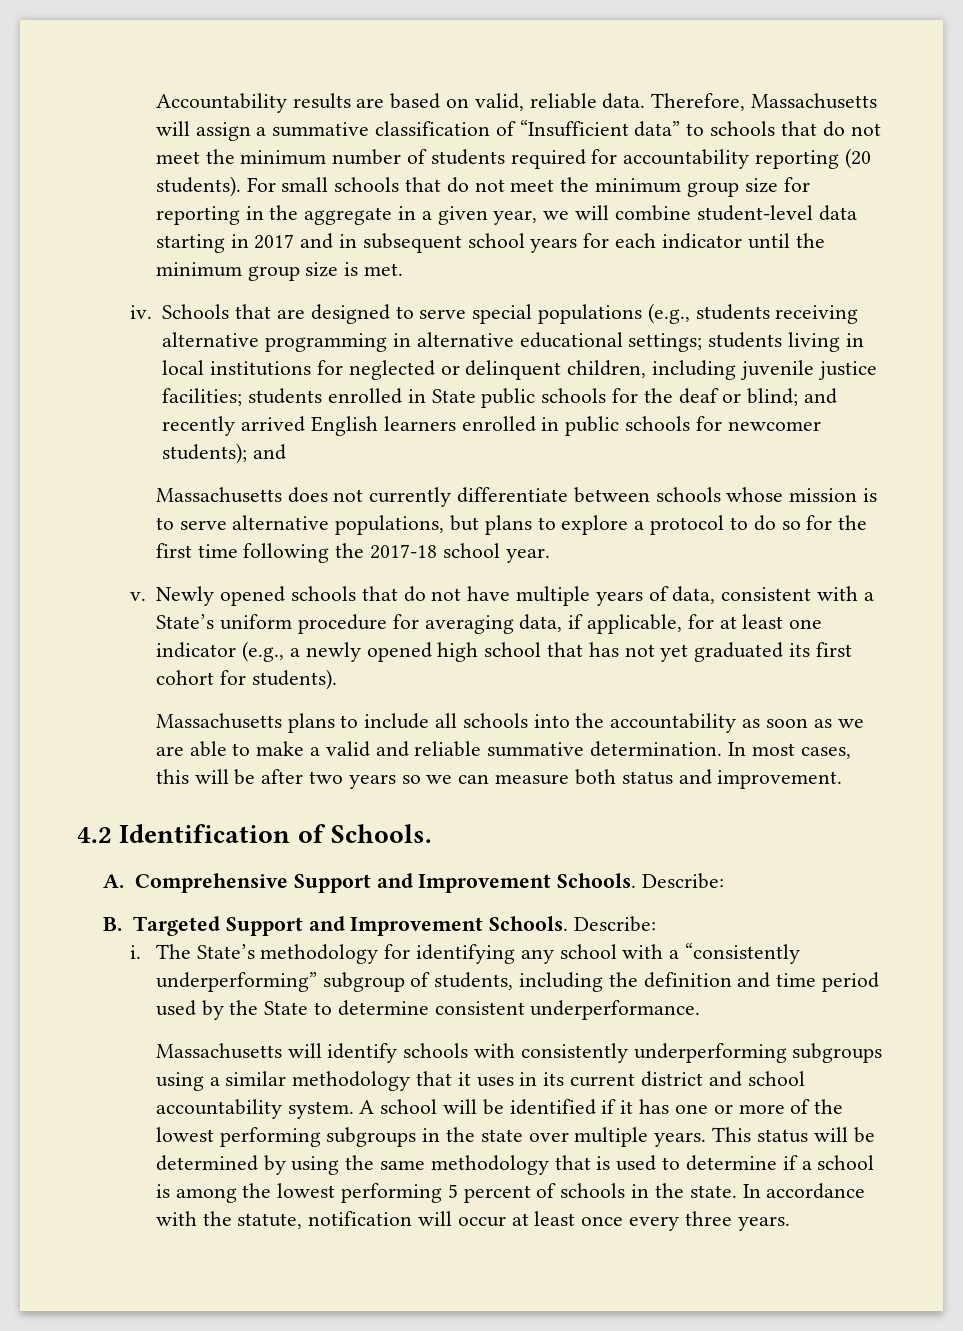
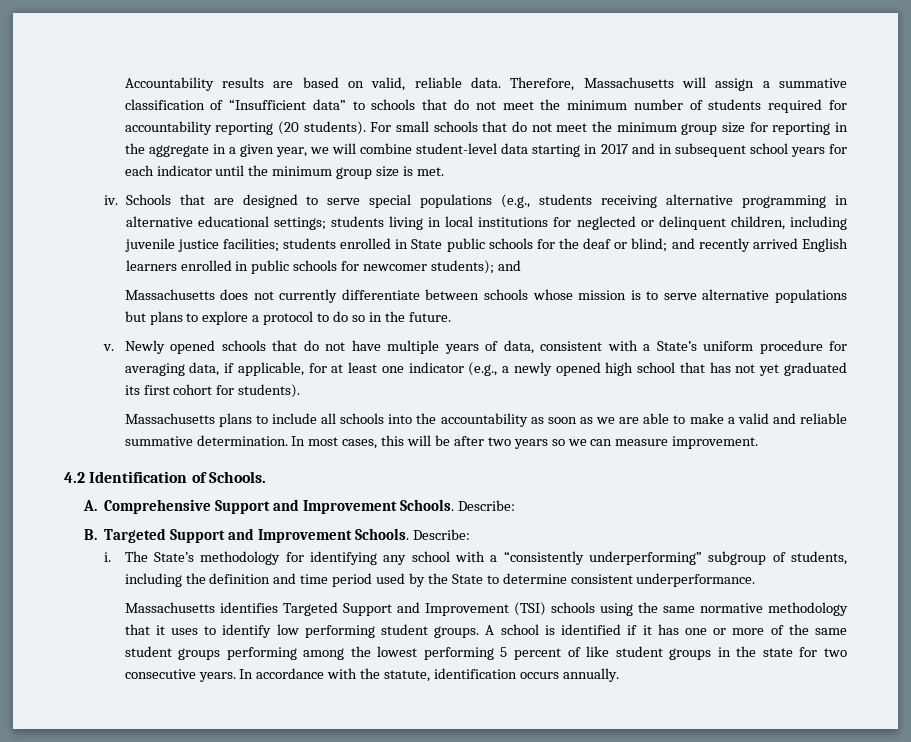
- Massachusetts does not currently differentiate between schools whose mission is to serve alternative populations, but plans to explore a protocol to do so for the first time following the 2017-18 school year.
+ Massachusetts does not currently differentiate between schools whose mission is to serve alternative populations but plans to explore a protocol to do so in the future.
- In most cases, this will be after two years so we can measure both status and improvement.
+ In most cases, this will be after two years so we can measure improvement.
- Massachusetts will identify schools with consistently underperforming subgroups using a similar methodology that it uses in its current district and school accountability system. A school will be identified if it has one or more of the lowest performing subgroups in the state over multiple years. This status will be determined by using the same methodology that is used to determine if a school is among the lowest performing 5 percent of schools in the state.
+ Massachusetts identifies Targeted Support and Improvement (TSI) schools using the same normative methodology that it uses to identify low performing student groups. A school is identified if it has one or more of the same student groups performing among the lowest performing 5 percent of like student groups in the state for two consecutive years.
- In accordance with the statute, notification will occur at least once every three years.
+ In accordance with the statute, identification occurs annually.

